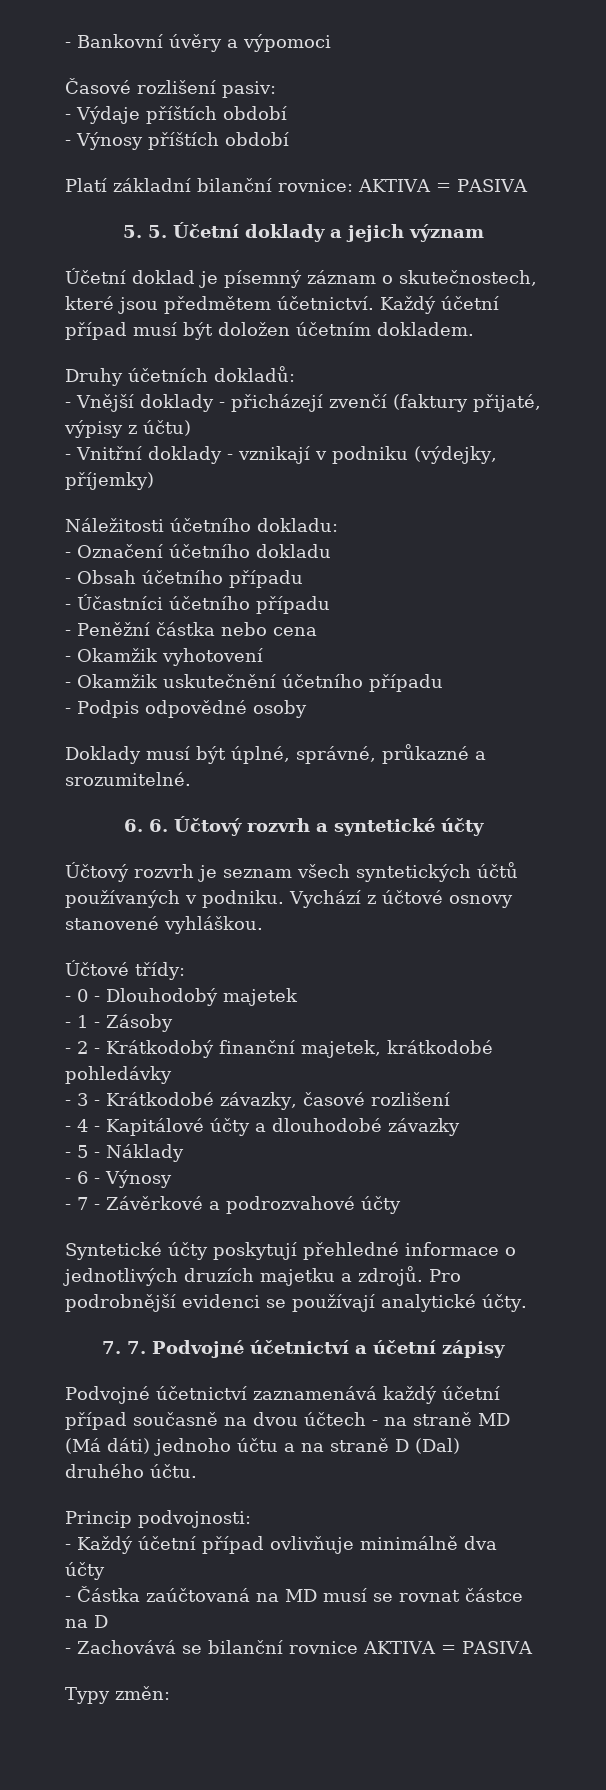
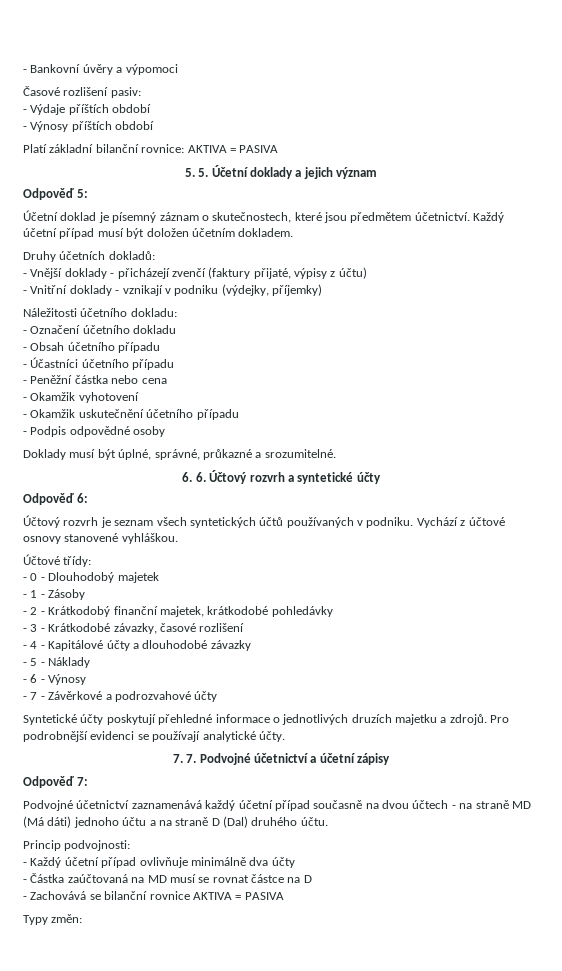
+ Odpověď 5:
+ Odpověď 6:
+ Odpověď 7:

